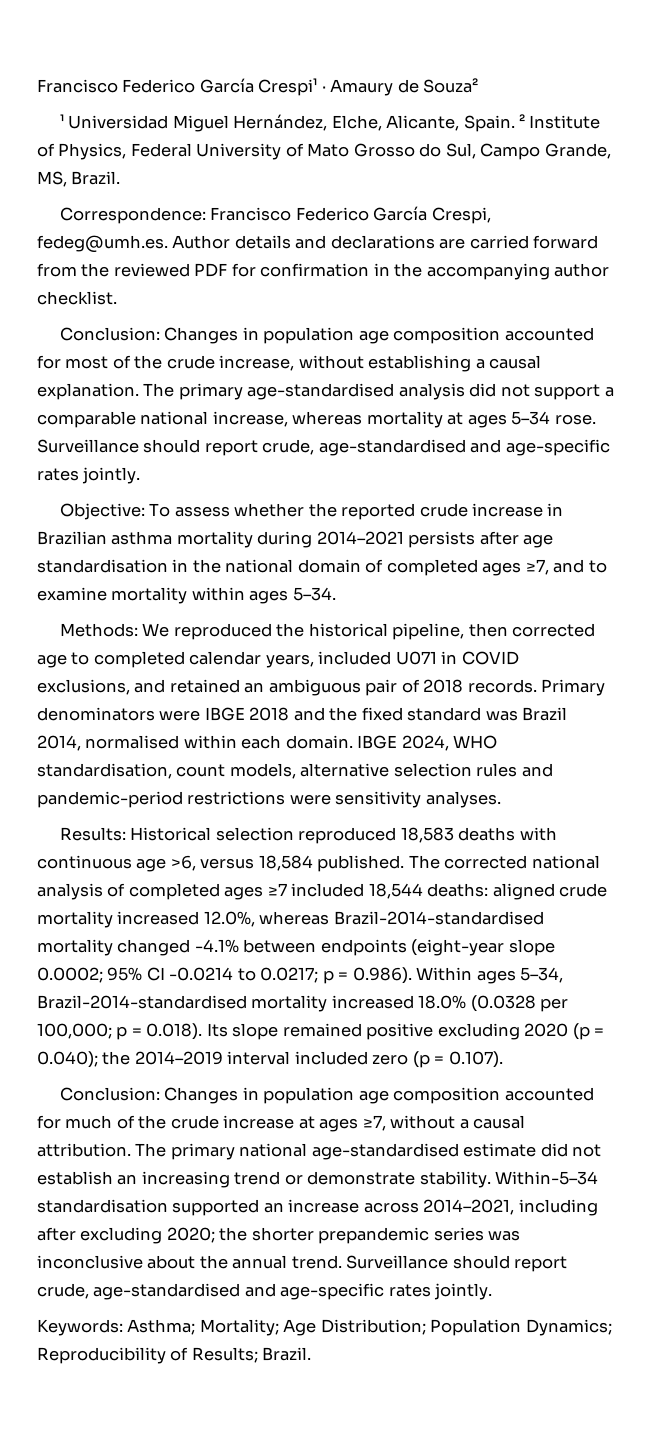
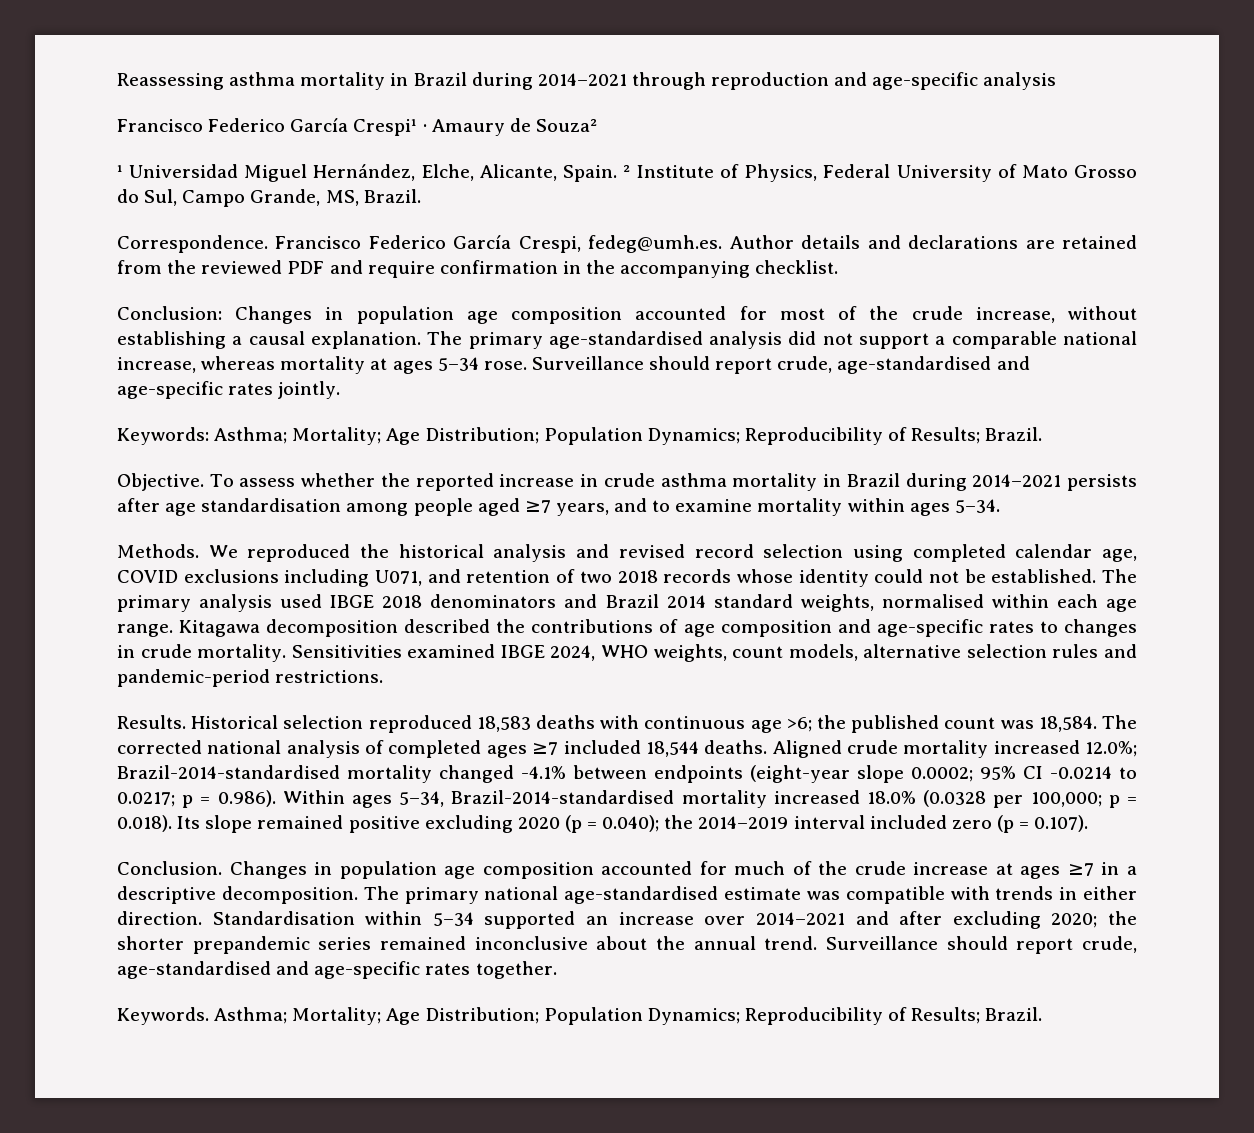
+ Reassessing asthma mortality in Brazil during 2014–2021 through reproduction and age-specific analysis
- Correspondence: Francisco Federico García Crespi, fedeg@umh.es. Author details and declarations are carried forward from the reviewed PDF for confirmation in the accompanying author checklist.
+ Correspondence. Francisco Federico García Crespi, fedeg@umh.es. Author details and declarations are retained from the reviewed PDF and require confirmation in the accompanying checklist.
- Objective: To assess whether the reported crude increase in Brazilian asthma mortality during 2014–2021 persists after age standardisation in the national domain of completed ages ≥7, and to examine mortality within ages 5–34.
+ Keywords: Asthma; Mortality; Age Distribution; Population Dynamics; Reproducibility of Results; Brazil.
+ Objective. To assess whether the reported increase in crude asthma mortality in Brazil during 2014–2021 persists after age standardisation among people aged ≥7 years, and to examine mortality within ages 5–34.
- Methods: We reproduced the historical pipeline, then corrected age to completed calendar years, included U071 in COVID exclusions, and retained an ambiguous pair of 2018 records. Primary denominators were IBGE 2018 and the fixed standard was Brazil 2014, normalised within each domain. IBGE 2024, WHO standardisation, count models, alternative selection rules and pandemic-period restrictions were sensitivity analyses.
- Results: Historical selection reproduced 18,583 deaths with continuous age >6, versus 18,584 published.
+ Methods. We reproduced the historical analysis and revised record selection using completed calendar age, COVID exclusions including U071, and retention of two 2018 records whose identity could not be established. The primary analysis used IBGE 2018 denominators and Brazil 2014 standard weights, normalised within each age range. Kitagawa decomposition described the contributions of age composition and age-specific rates to changes in crude mortality. Sensitivities examined IBGE 2024, WHO weights, count models, alternative selection rules and pandemic-period restrictions.
+ Results. Historical selection reproduced 18,583 deaths with continuous age >6; the published count was 18,584.
- The corrected national analysis of completed ages ≥7 included 18,544 deaths: aligned crude mortality increased 12.0%, whereas Brazil-2014-standardised mortality changed -4.1% between endpoints (eight-year slope 0.0002; 95% CI -0.0214 to 0.0217; p = 0.986). Within ages 5–34, Brazil-2014-standardised mortality increased 18.0% (0.0328 per 100,000; p = 0.018). Its slope remained positive excluding 2020 (p = 0.040); the 2014–2019 interval included zero (p = 0.107).
+ The corrected national analysis of completed ages ≥7 included 18,544 deaths. Aligned crude mortality increased 12.0%; Brazil-2014-standardised mortality changed -4.1% between endpoints (eight-year slope 0.0002; 95% CI -0.0214 to 0.0217; p = 0.986). Within ages 5–34, Brazil-2014-standardised mortality increased 18.0% (0.0328 per 100,000; p = 0.018). Its slope remained positive excluding 2020 (p = 0.040); the 2014–2019 interval included zero (p = 0.107).
- Conclusion: Changes in population age composition accounted for much of the crude increase at ages ≥7, without a causal attribution.
+ Conclusion. Changes in population age composition accounted for much of the crude increase at ages ≥7 in a descriptive decomposition.
- The primary national age-standardised estimate did not establish an increasing trend or demonstrate stability. Within-5–34 standardisation supported an increase across 2014–2021, including after excluding 2020; the shorter prepandemic series was inconclusive about the annual trend. Surveillance should report crude, age-standardised and age-specific rates jointly.
- Keywords: Asthma; Mortality; Age Distribution; Population Dynamics; Reproducibility of Results; Brazil.
+ The primary national age-standardised estimate was compatible with trends in either direction. Standardisation within 5–34 supported an increase over 2014–2021 and after excluding 2020; the shorter prepandemic series remained inconclusive about the annual trend. Surveillance should report crude, age-standardised and age-specific rates together.
+ Keywords. Asthma; Mortality; Age Distribution; Population Dynamics; Reproducibility of Results; Brazil.

